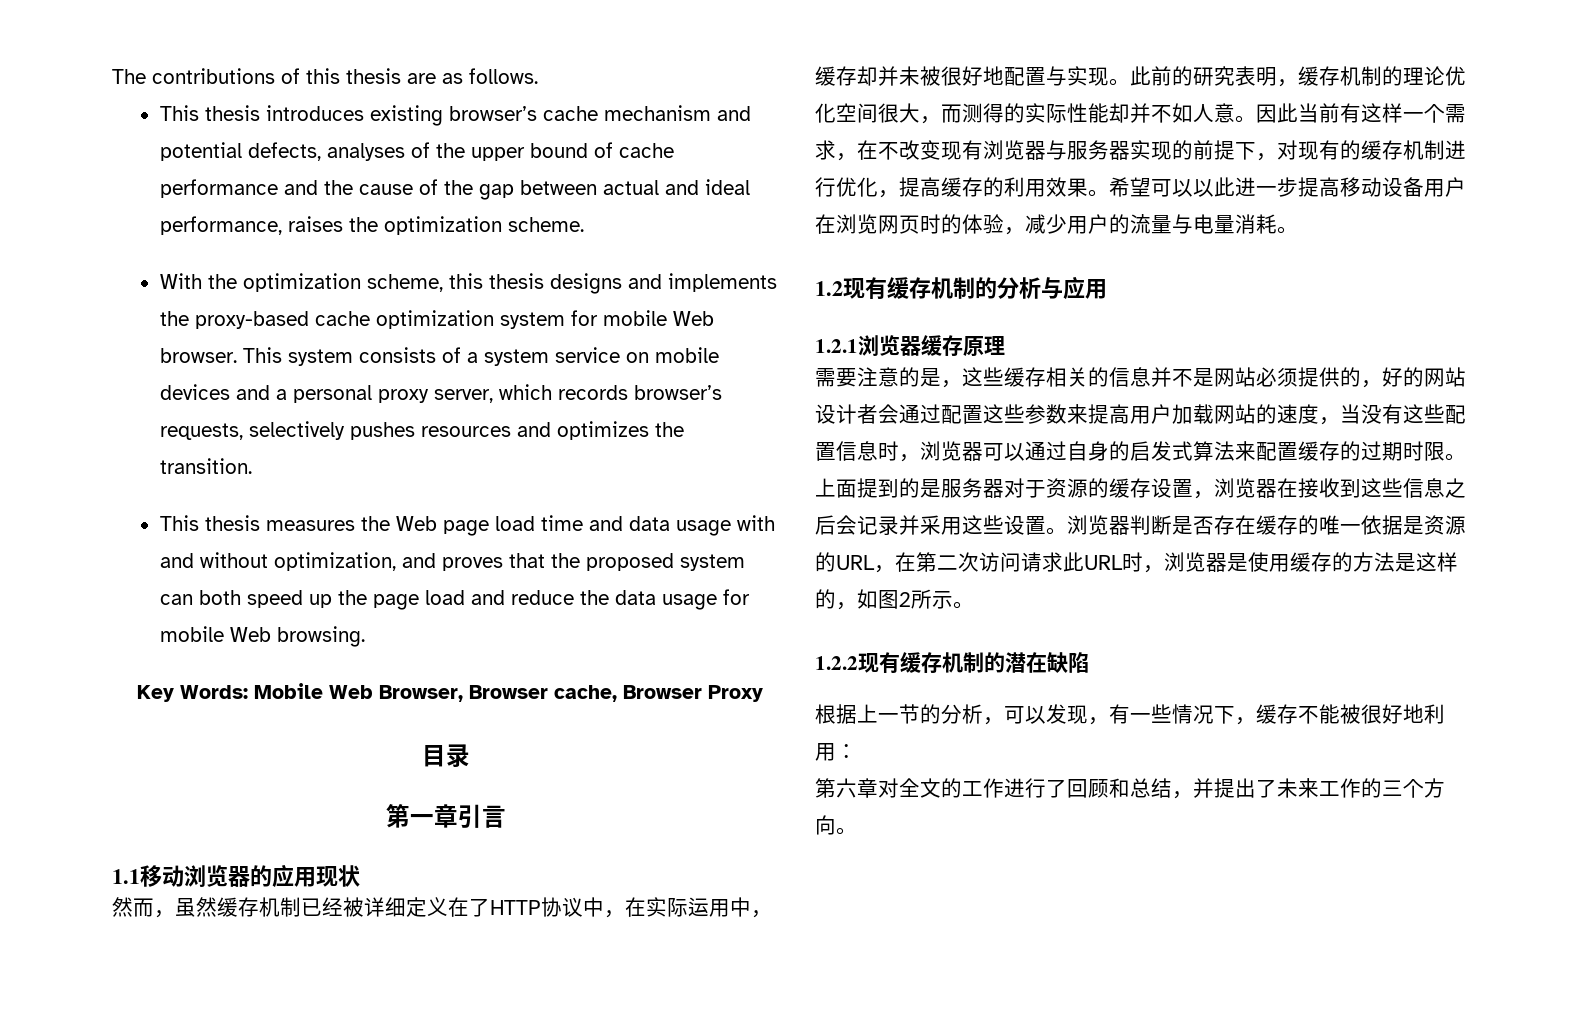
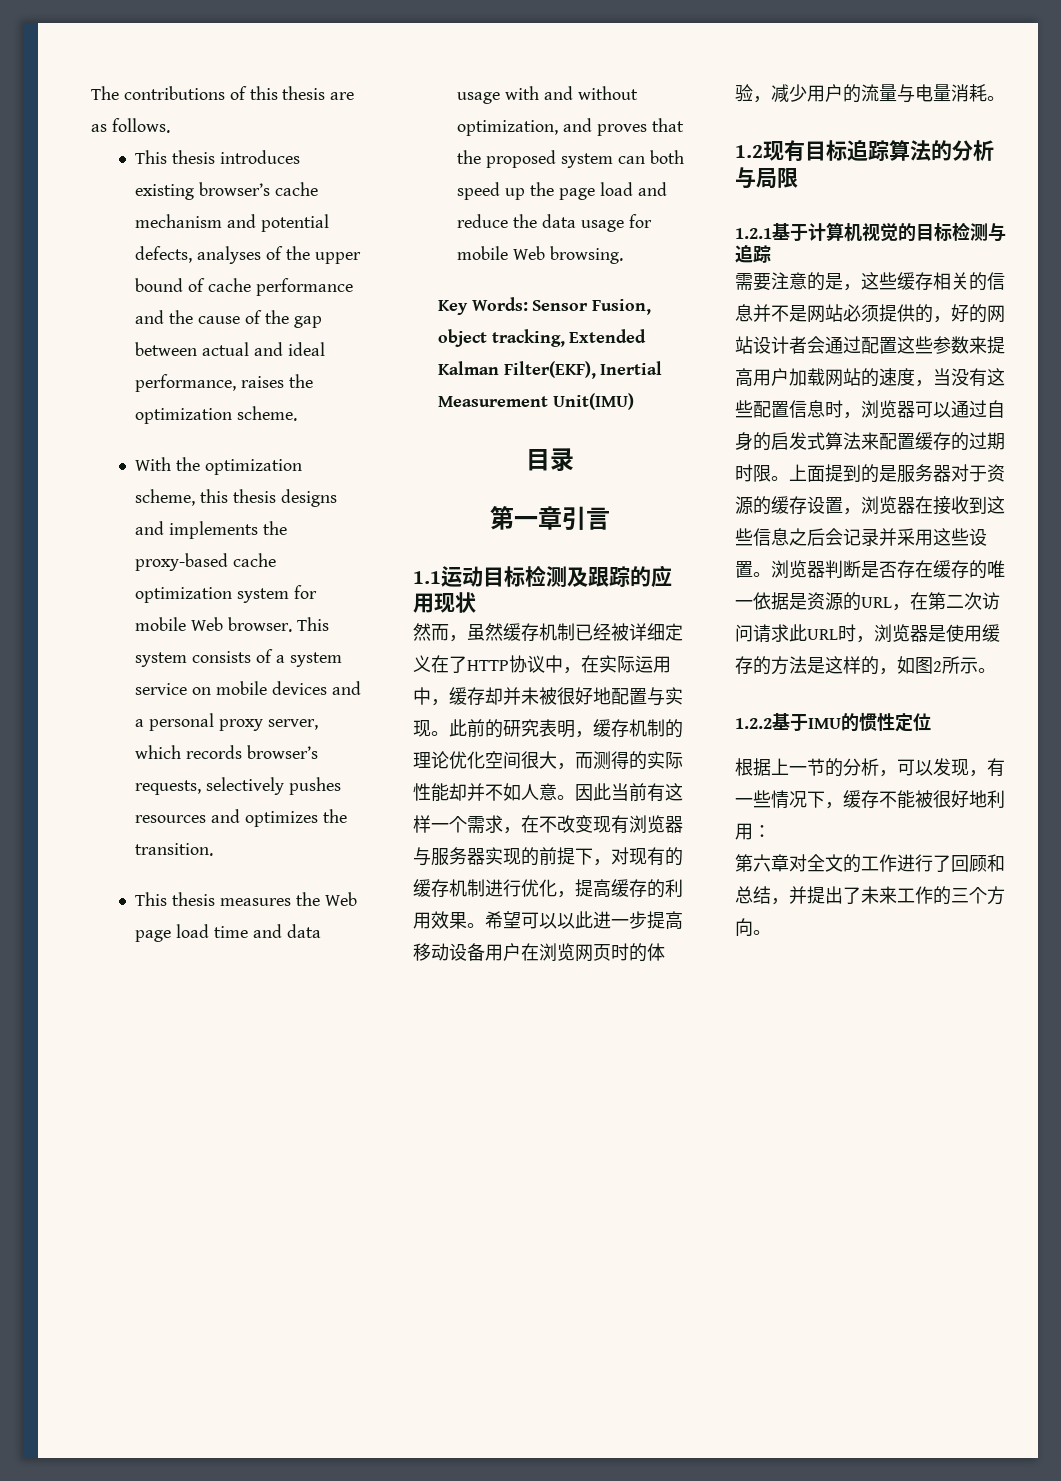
- Key Words: Mobile Web Browser, Browser cache, Browser Proxy
+ Key Words: Sensor Fusion, object tracking, Extended Kalman Filter(EKF), Inertial Measurement Unit(IMU)
- 1.1移动浏览器的应用现状
+ 1.1运动目标检测及跟踪的应用现状
- 1.2现有缓存机制的分析与应用
+ 1.2现有目标追踪算法的分析与局限
- 1.2.1浏览器缓存原理
+ 1.2.1基于计算机视觉的目标检测与追踪
- 1.2.2现有缓存机制的潜在缺陷
+ 1.2.2基于IMU的惯性定位

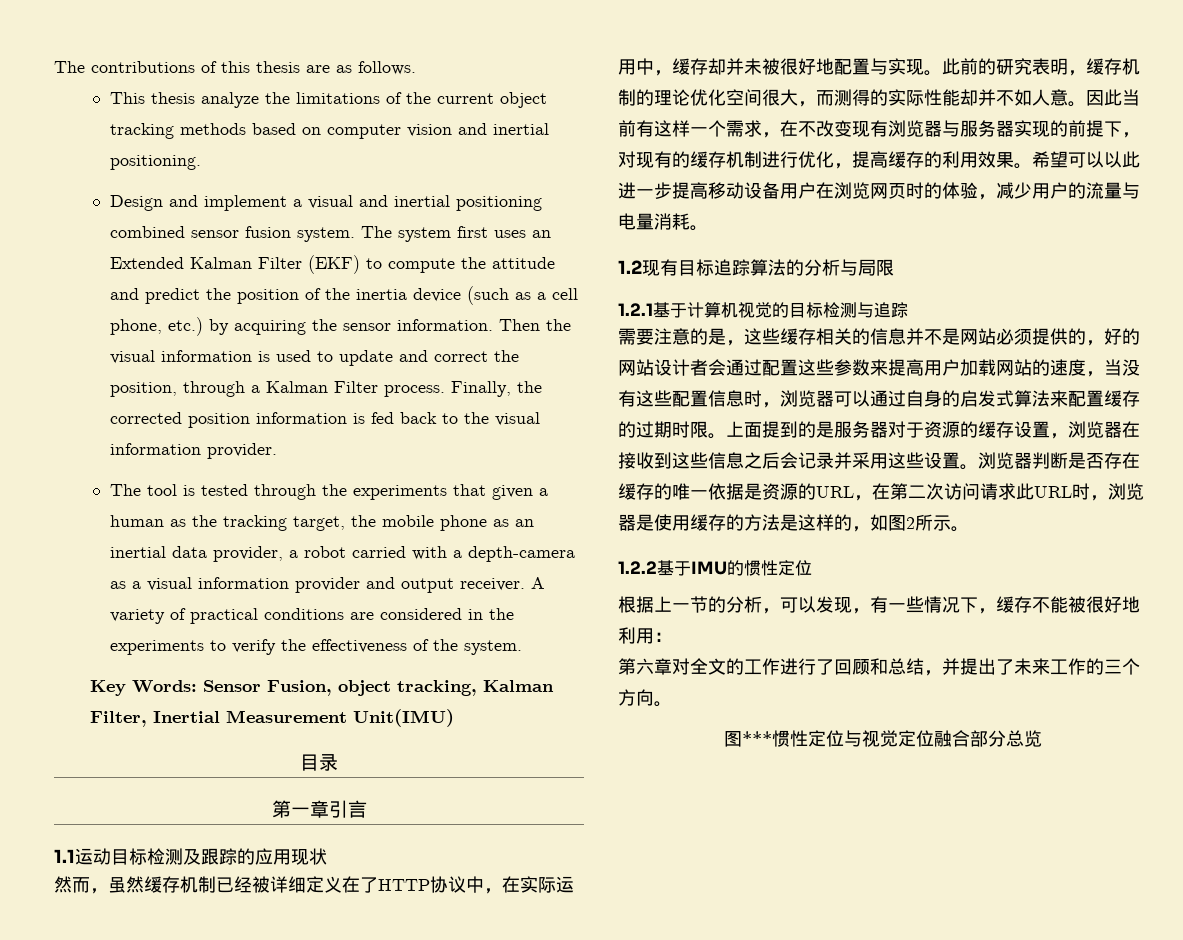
- This thesis introduces existing browser’s cache mechanism and potential defects, analyses of the upper bound of cache performance and the cause of the gap between actual and ideal performance, raises the optimization scheme.
- With the optimization scheme, this thesis designs and implements the proxy-based cache optimization system for mobile Web browser. This system consists of a system service on mobile devices and a personal proxy server, which records browser’s requests, selectively pushes resources and optimizes the transition.
- This thesis measures the Web page load time and data usage with and without optimization, and proves that the proposed system can both speed up the page load and reduce the data usage for mobile Web browsing.
+ This thesis analyze the limitations of the current object tracking methods based on computer vision and inertial positioning.
+ Design and implement a visual and inertial positioning combined sensor fusion system. The system first uses an Extended Kalman Filter (EKF) to compute the attitude and predict the position of the inertia device (such as a cell phone, etc.) by acquiring the sensor information. Then the visual information is used to update and correct the position, through a Kalman Filter process. Finally, the corrected position information is fed back to the visual information provider.
+ The tool is tested through the experiments that given a human as the tracking target, the mobile phone as an inertial data provider, a robot carried with a depth-camera as a visual information provider and output receiver. A variety of practical conditions are considered in the experiments to verify the effectiveness of the system.
- Key Words: Sensor Fusion, object tracking, Extended Kalman Filter(EKF), Inertial Measurement Unit(IMU)
+ Key Words: Sensor Fusion, object tracking, Kalman Filter, Inertial Measurement Unit(IMU)
+ 图***惯性定位与视觉定位融合部分总览

